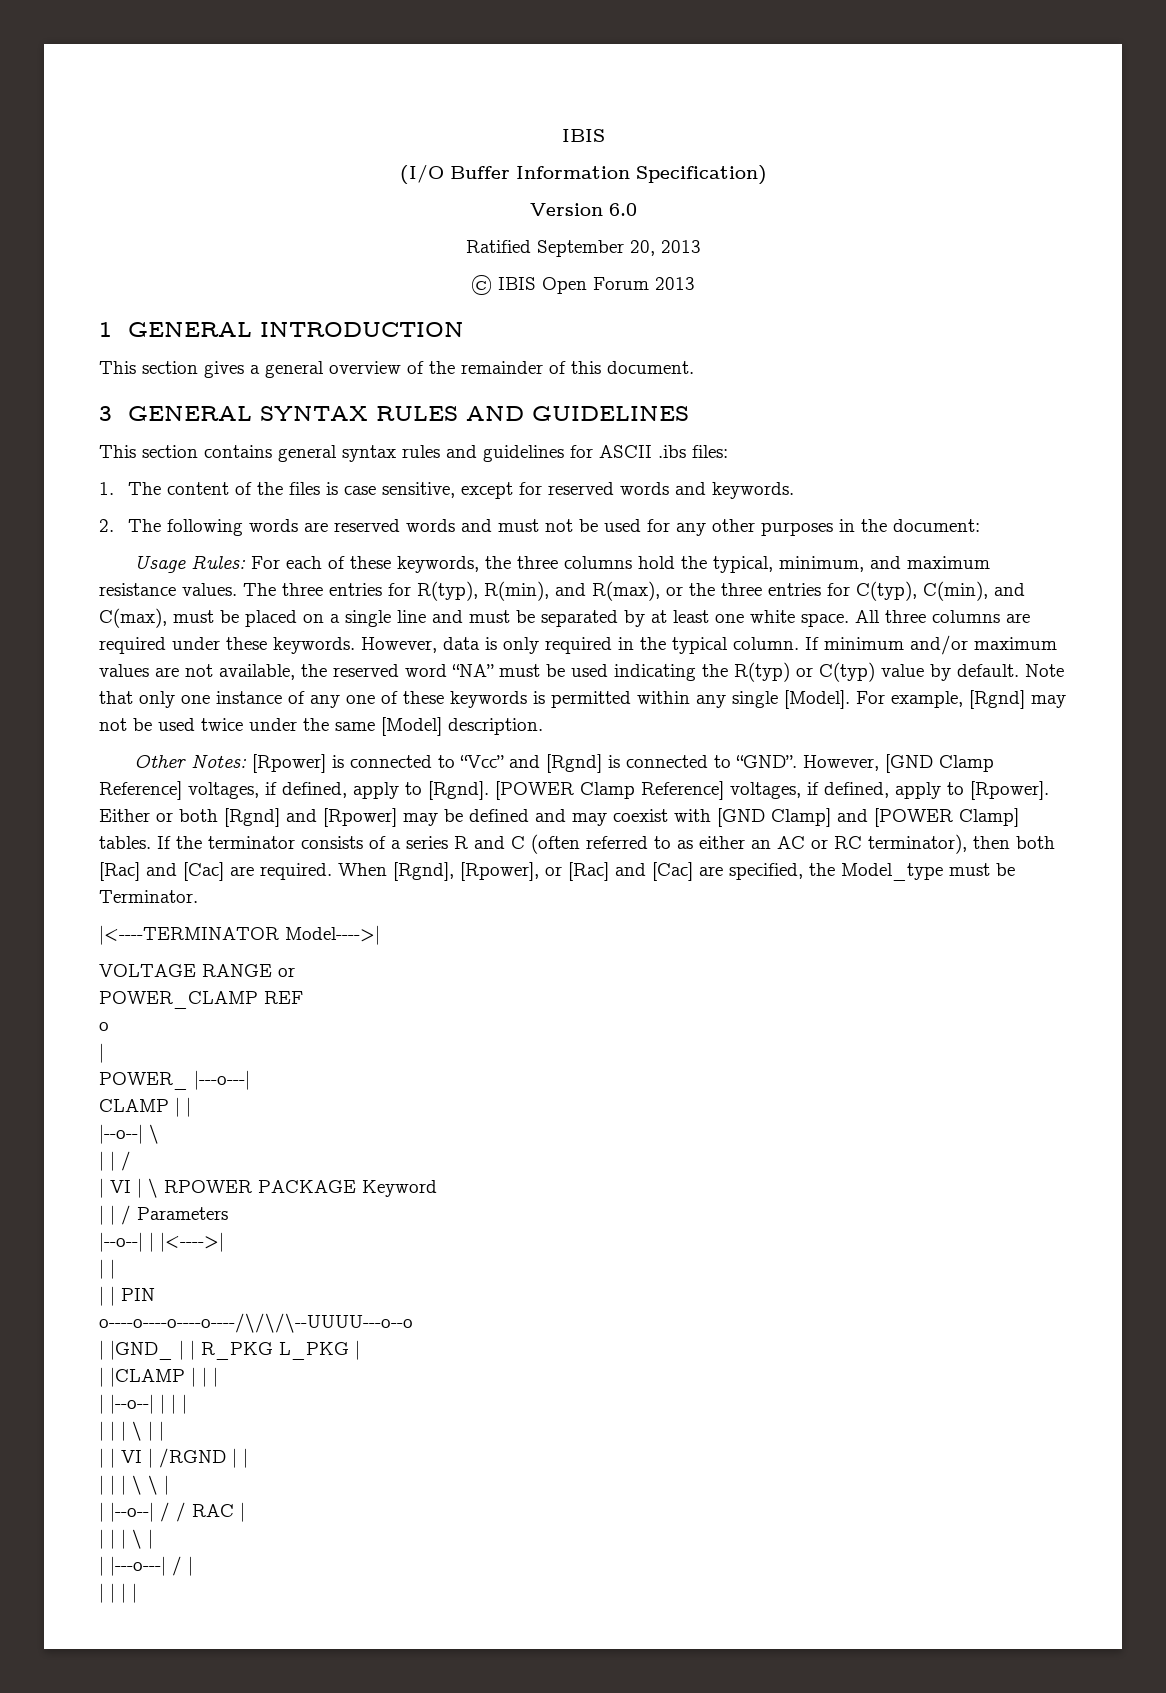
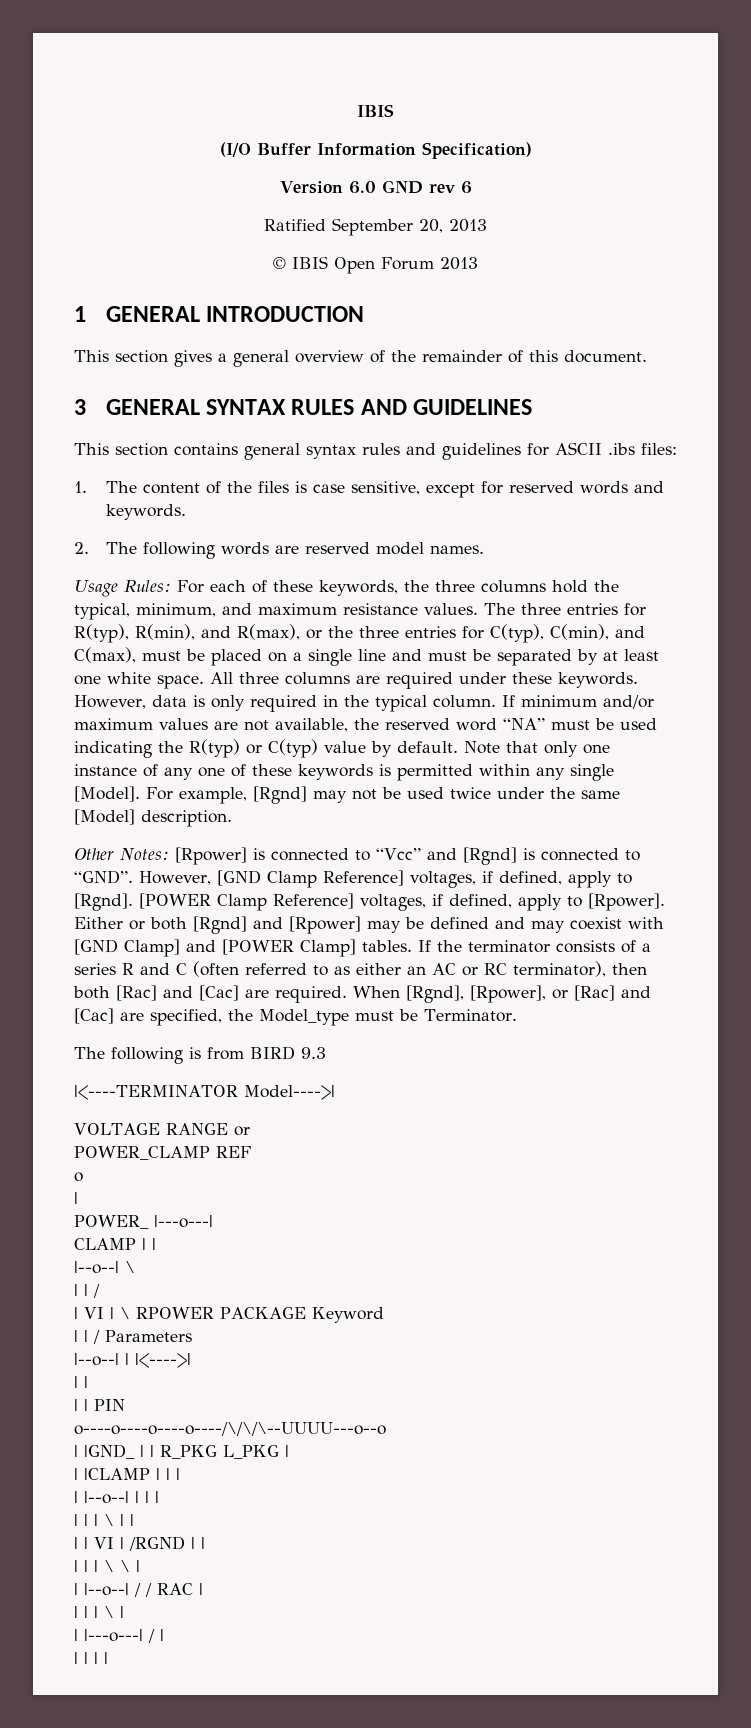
- Version 6.0
+ Version 6.0 GND rev 6
- 2. The following words are reserved words and must not be used for any other purposes in the document:
+ 2. The following words are reserved model names.
+ The following is from BIRD 9.3

